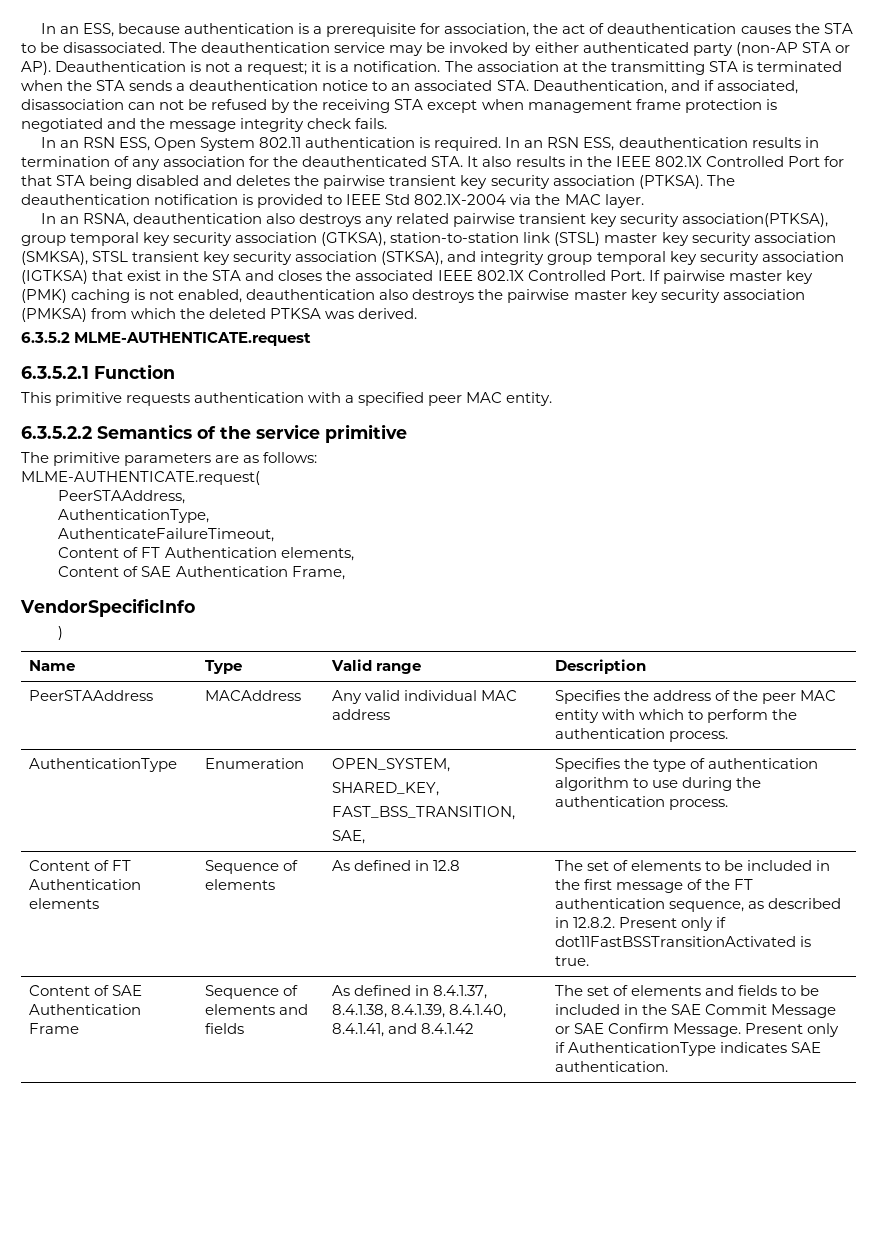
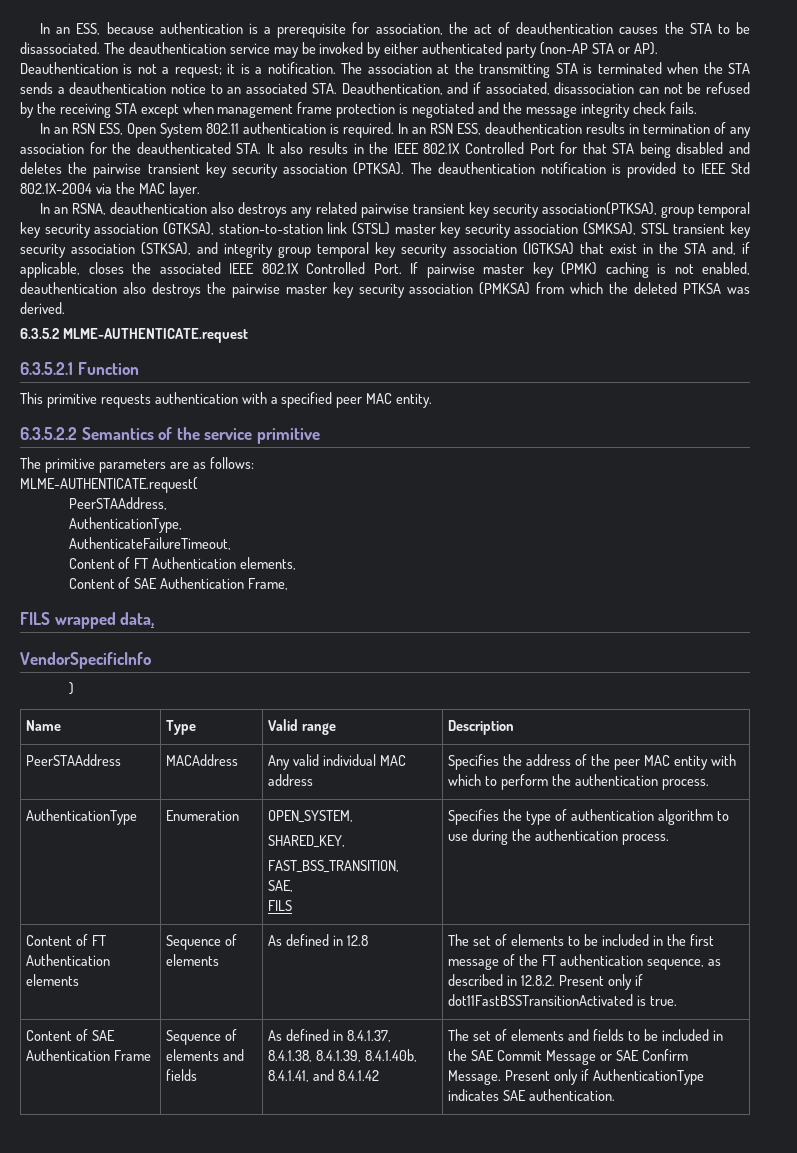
- In an RSNA, deauthentication also destroys any related pairwise transient key security association(PTKSA), group temporal key security association (GTKSA), station-to-station link (STSL) master key security association (SMKSA), STSL transient key security association (STKSA), and integrity group temporal key security association (IGTKSA) that exist in the STA and closes the associated IEEE 802.1X Controlled Port.
+ In an RSNA, deauthentication also destroys any related pairwise transient key security association(PTKSA), group temporal key security association (GTKSA), station-to-station link (STSL) master key security association (SMKSA), STSL transient key security association (STKSA), and integrity group temporal key security association (IGTKSA) that exist in the STA and, if applicable, closes the associated IEEE 802.1X Controlled Port.
+ FILS wrapped data,
  AuthenticationType | Enumeration | OPEN_SYSTEM,
  SHARED_KEY,
  FAST_BSS_TRANSITION,
- SAE, | Specifies the type of authentication algorithm to use during the authentication process.
+ SAE,
+ FILS | Specifies the type of authentication algorithm to use during the authentication process.
- As defined in 8.4.1.37, 8.4.1.38, 8.4.1.39, 8.4.1.40, 8.4.1.41, and 8.4.1.42
+ As defined in 8.4.1.37, 8.4.1.38, 8.4.1.39, 8.4.1.40b, 8.4.1.41, and 8.4.1.42

